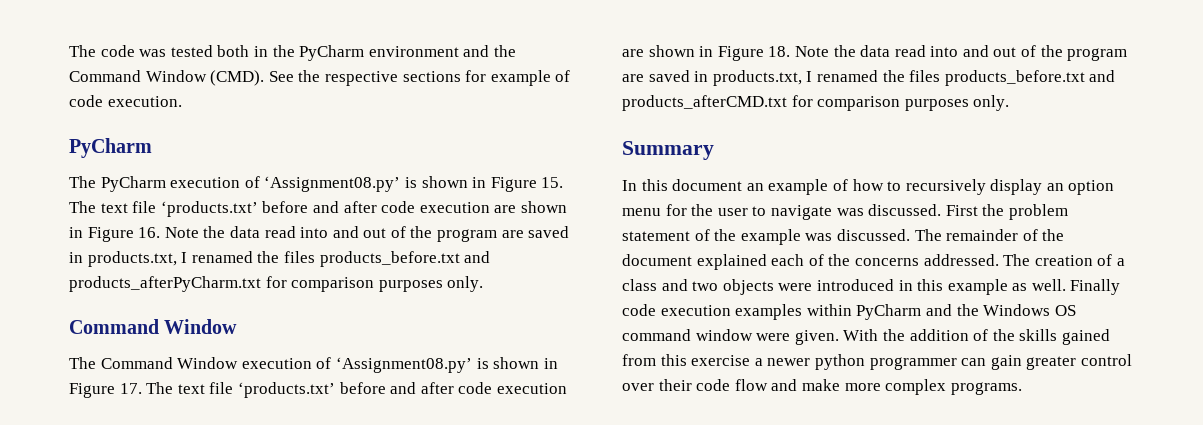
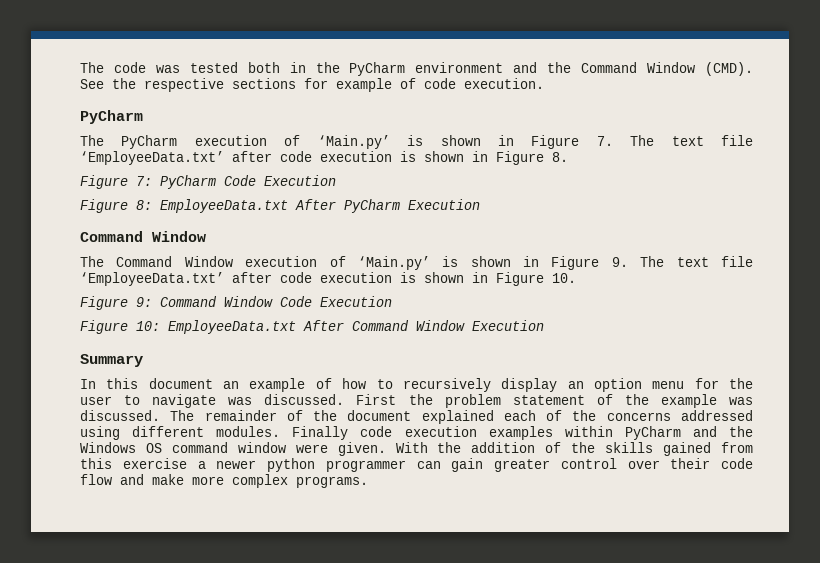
- The PyCharm execution of ‘Assignment08.py’ is shown in Figure 15. The text file ‘products.txt’ before and after code execution are shown in Figure 16. Note the data read into and out of the program are saved in products.txt, I renamed the files products_before.txt and products_afterPyCharm.txt for comparison purposes only.
+ The PyCharm execution of ‘Main.py’ is shown in Figure 7. The text file ‘EmployeeData.txt’ after code execution is shown in Figure 8.
+ Figure 7: PyCharm Code Execution
+ Figure 8: EmployeeData.txt After PyCharm Execution
- The Command Window execution of ‘Assignment08.py’ is shown in Figure 17. The text file ‘products.txt’ before and after code execution are shown in Figure 18. Note the data read into and out of the program are saved in products.txt, I renamed the files products_before.txt and products_afterCMD.txt for comparison purposes only.
+ The Command Window execution of ‘Main.py’ is shown in Figure 9. The text file ‘EmployeeData.txt’ after code execution is shown in Figure 10.
+ Figure 9: Command Window Code Execution
+ Figure 10: EmployeeData.txt After Command Window Execution
- The remainder of the document explained each of the concerns addressed. The creation of a class and two objects were introduced in this example as well.
+ The remainder of the document explained each of the concerns addressed using different modules.

